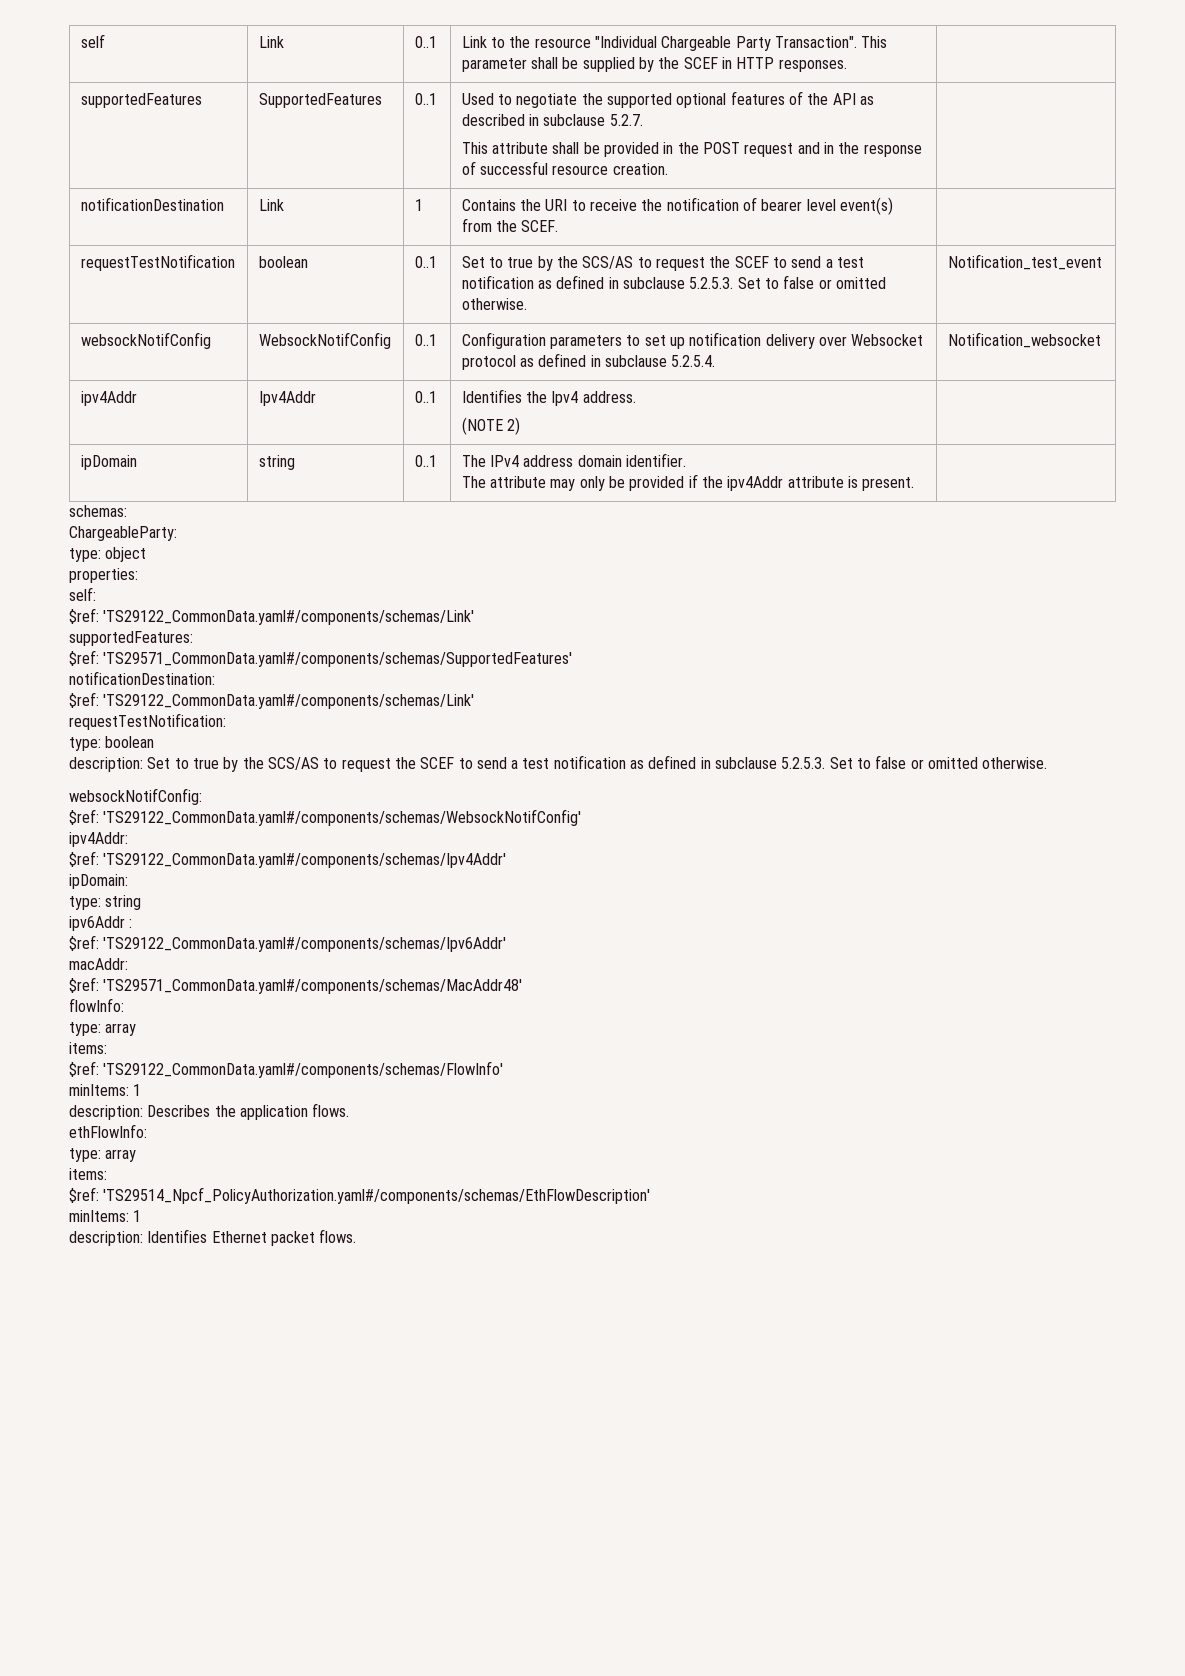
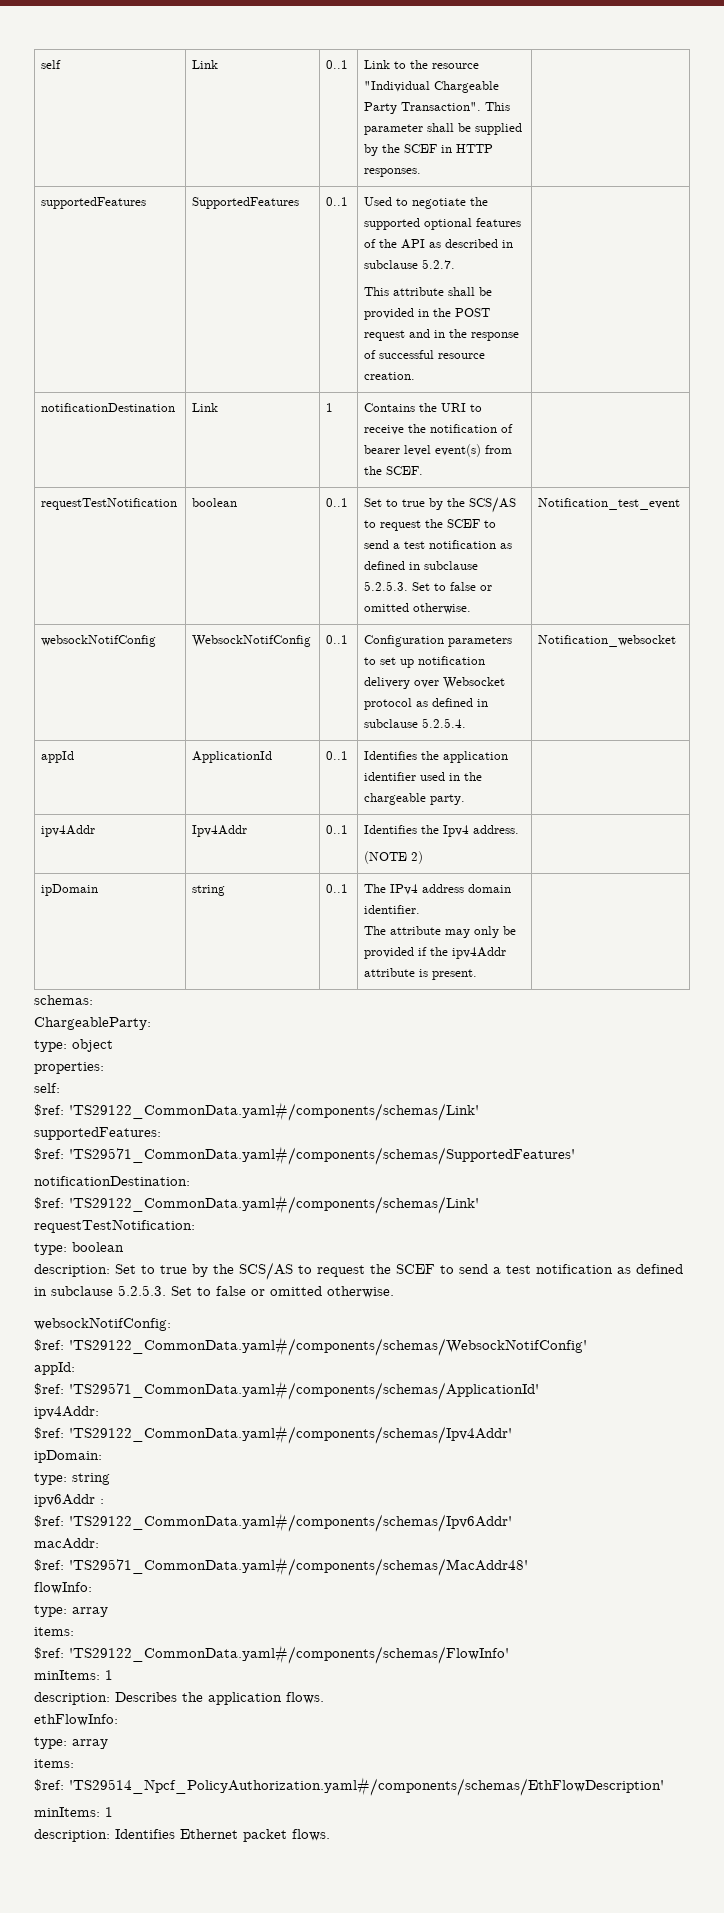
+ appId | ApplicationId | 0..1 | Identifies the application identifier used in the chargeable party. |
+ appId:
+ $ref: 'TS29571_CommonData.yaml#/components/schemas/ApplicationId'

